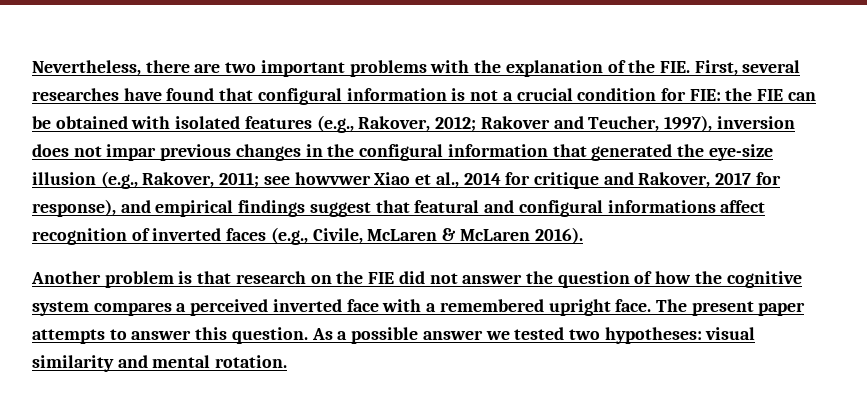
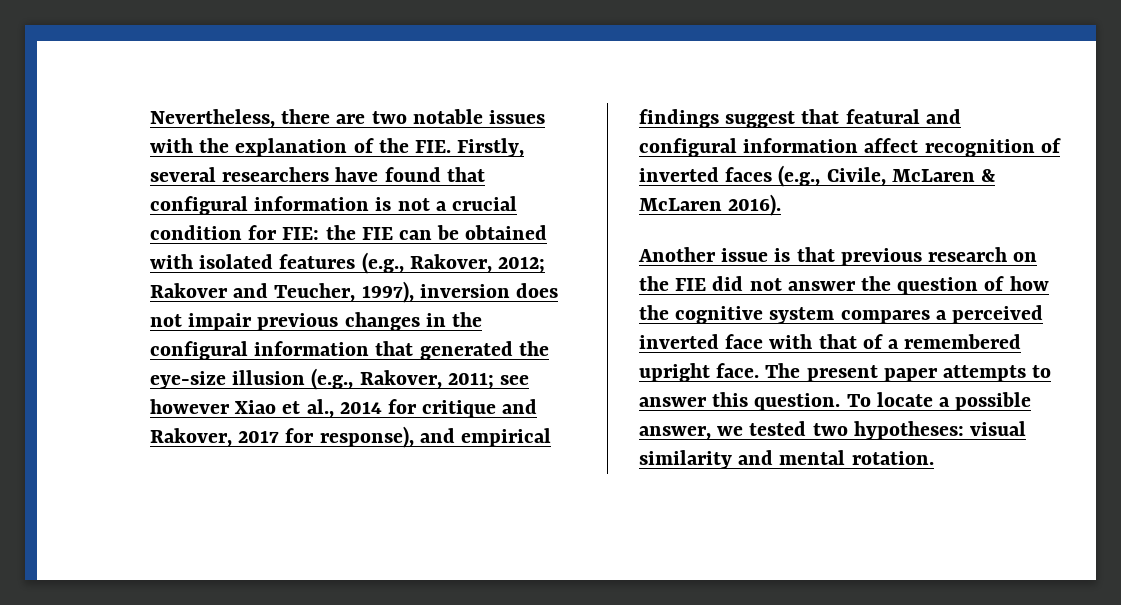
- Nevertheless, there are two important problems with the explanation of the FIE. First, several researches have found that configural information is not a crucial condition for FIE:
+ Nevertheless, there are two notable issues with the explanation of the FIE. Firstly, several researchers have found that configural information is not a crucial condition for FIE:
- Rakover and Teucher, 1997), inversion does not impar previous changes in the configural information that generated the eye-size illusion (e.g., Rakover, 2011;
+ Rakover and Teucher, 1997), inversion does not impair previous changes in the configural information that generated the eye-size illusion (e.g., Rakover, 2011;
- see howvwer Xiao et al., 2014 for critique and Rakover, 2017 for response), and empirical findings suggest that featural and configural informations affect recognition of inverted faces (e.g., Civile, McLaren & McLaren 2016).
+ see however Xiao et al., 2014 for critique and Rakover, 2017 for response), and empirical findings suggest that featural and configural information affect recognition of inverted faces (e.g., Civile, McLaren & McLaren 2016).
- Another problem is that research on the FIE did not answer the question of how the cognitive system compares a perceived inverted face with a remembered upright face.
+ Another issue is that previous research on the FIE did not answer the question of how the cognitive system compares a perceived inverted face with that of a remembered upright face.
- As a possible answer we tested two hypotheses: visual similarity and mental rotation.
+ To locate a possible answer, we tested two hypotheses: visual similarity and mental rotation.

